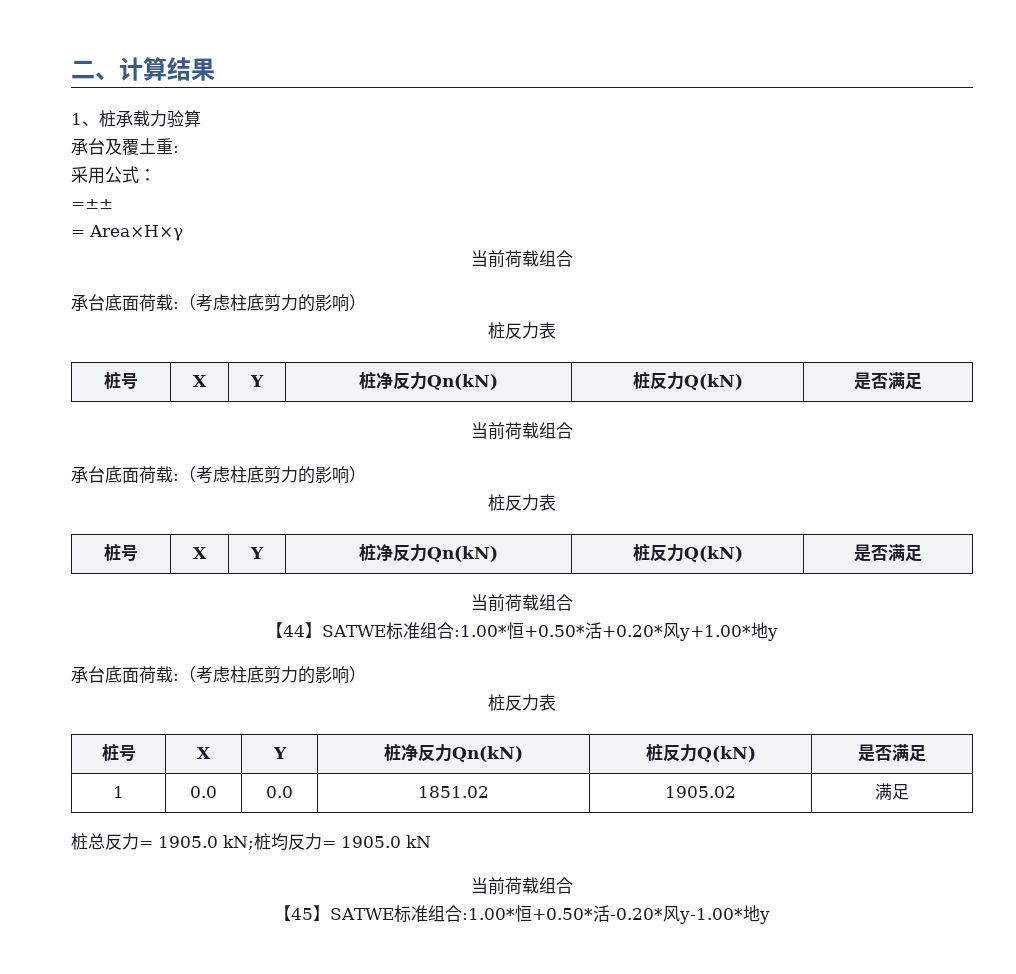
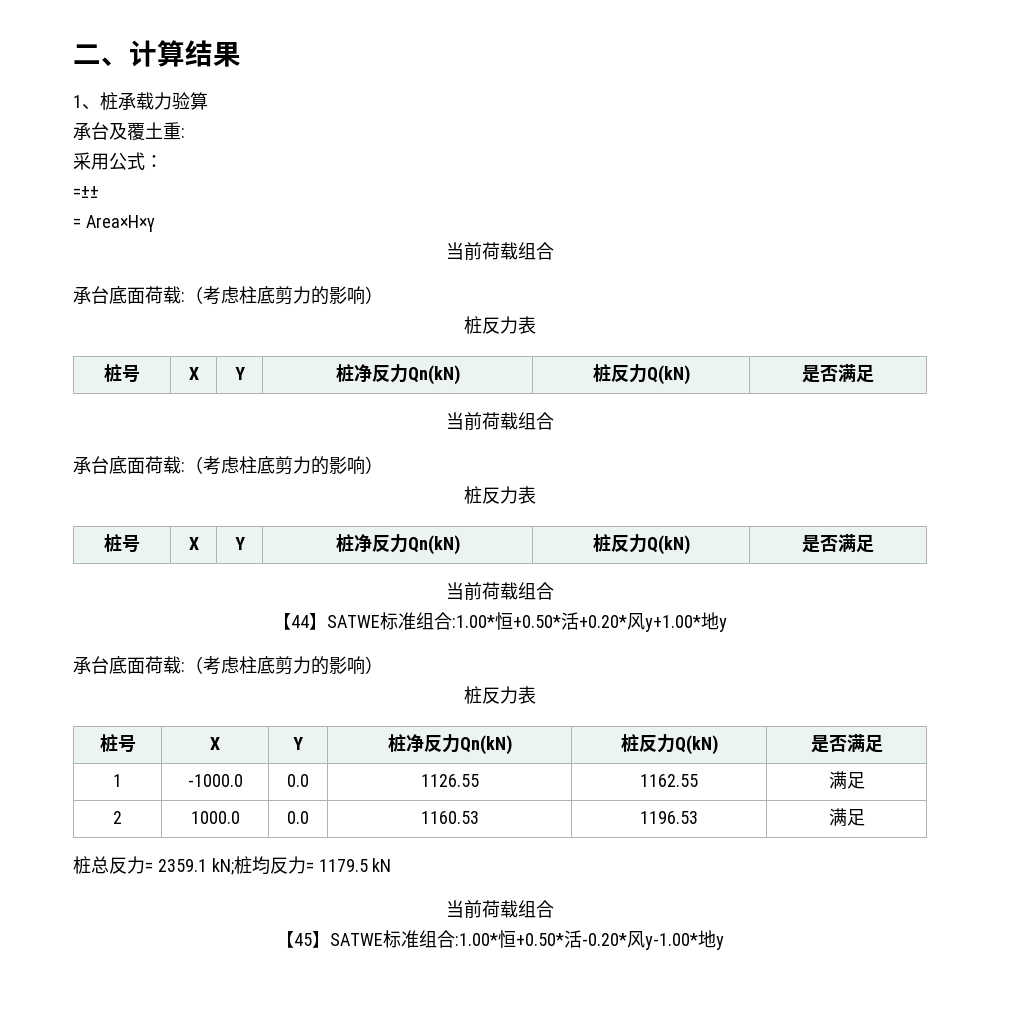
- 1 | 0.0 | 0.0 | 1851.02 | 1905.02 | 满足
+ 1 | -1000.0 | 0.0 | 1126.55 | 1162.55 | 满足
+ 2 | 1000.0 | 0.0 | 1160.53 | 1196.53 | 满足
- 桩总反力= 1905.0 kN;桩均反力= 1905.0 kN
+ 桩总反力= 2359.1 kN;桩均反力= 1179.5 kN

